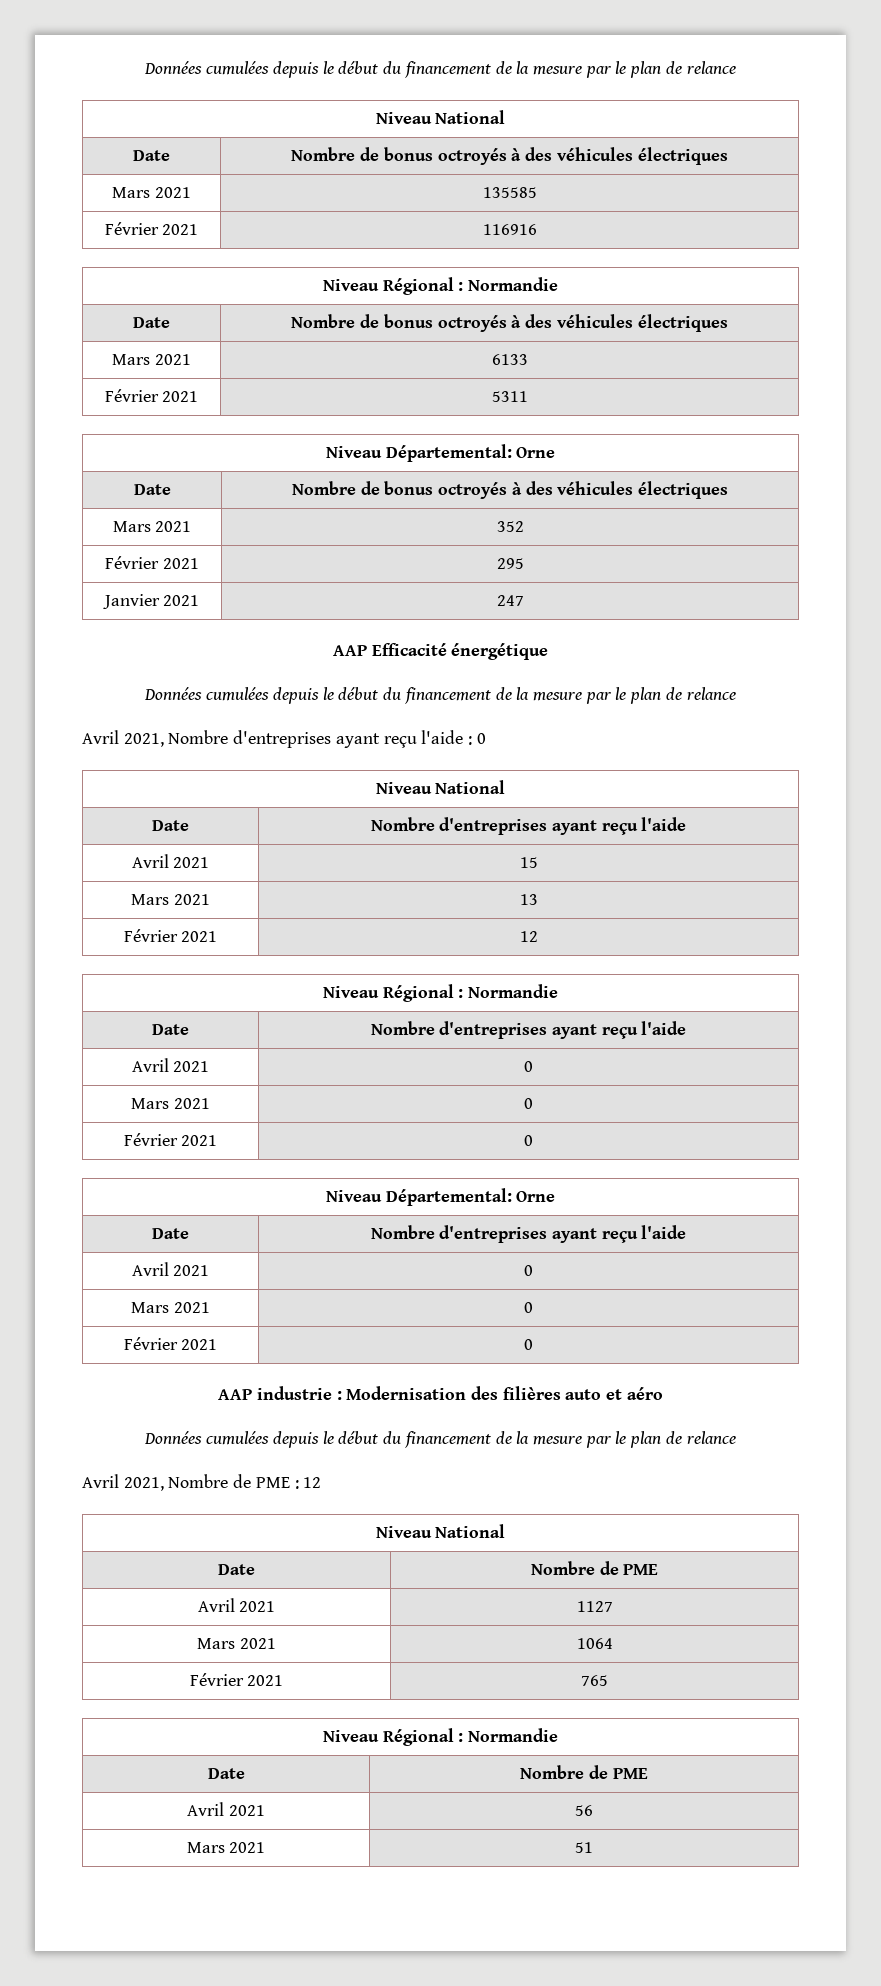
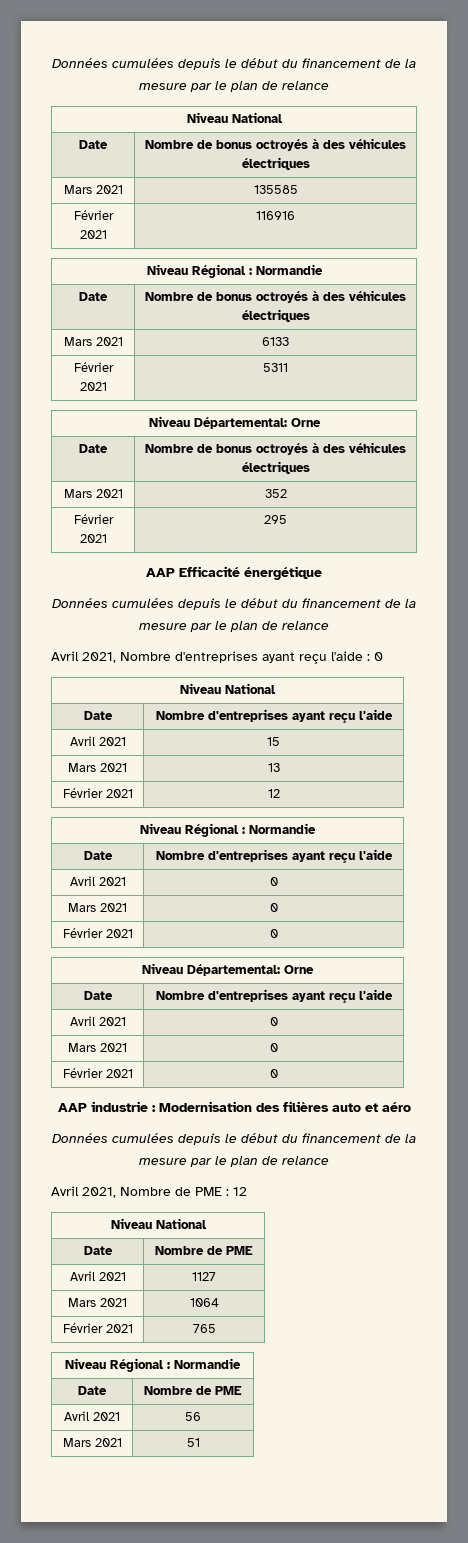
- Janvier 2021 | 247

